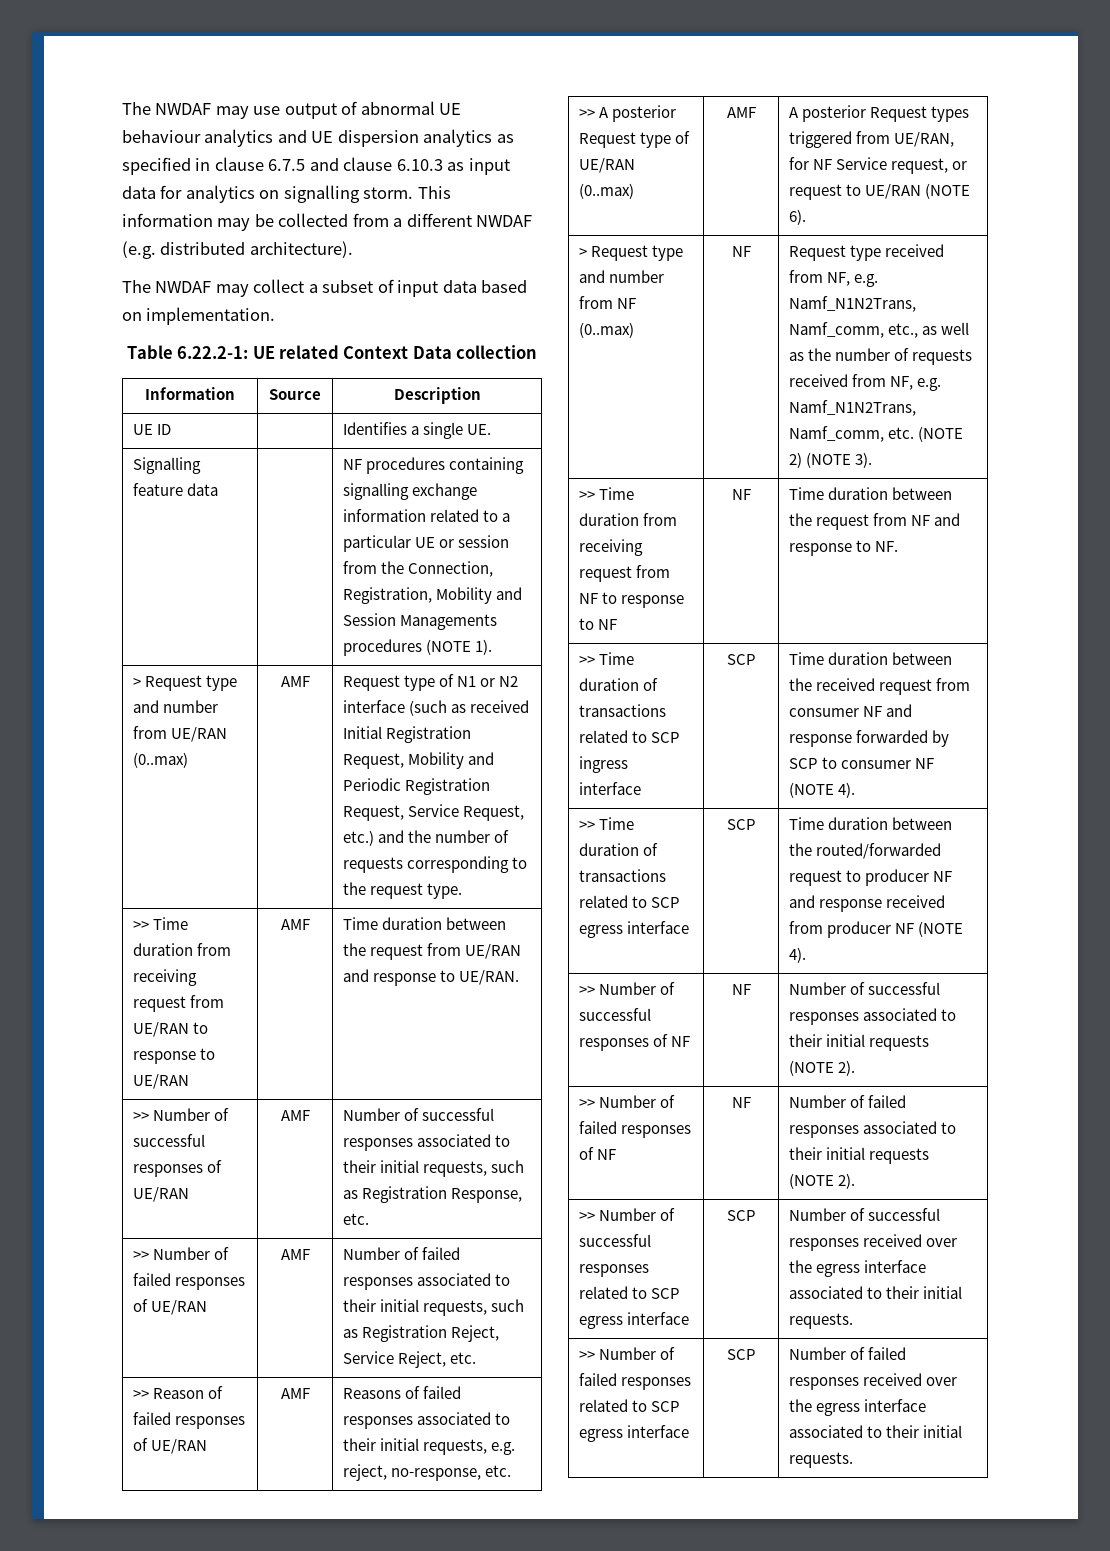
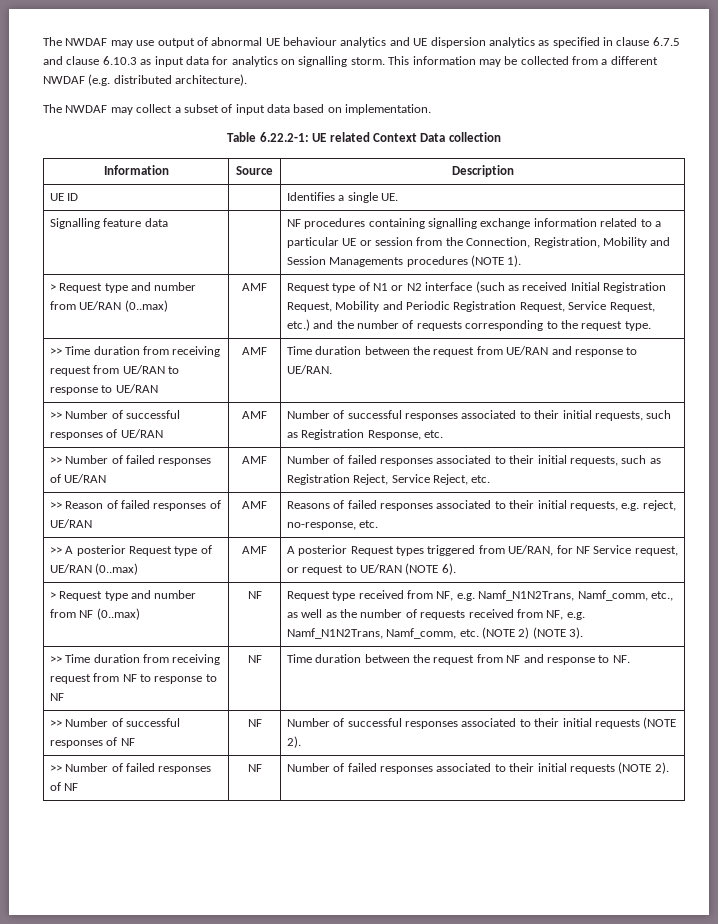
- >> Time duration of transactions related to SCP ingress interface | SCP | Time duration between the received request from consumer NF and response forwarded by SCP to consumer NF (NOTE 4).
- >> Time duration of transactions related to SCP egress interface | SCP | Time duration between the routed/forwarded request to producer NF and response received from producer NF (NOTE 4).
- >> Number of successful responses related to SCP egress interface | SCP | Number of successful responses received over the egress interface associated to their initial requests.
- >> Number of failed responses related to SCP egress interface | SCP | Number of failed responses received over the egress interface associated to their initial requests.

